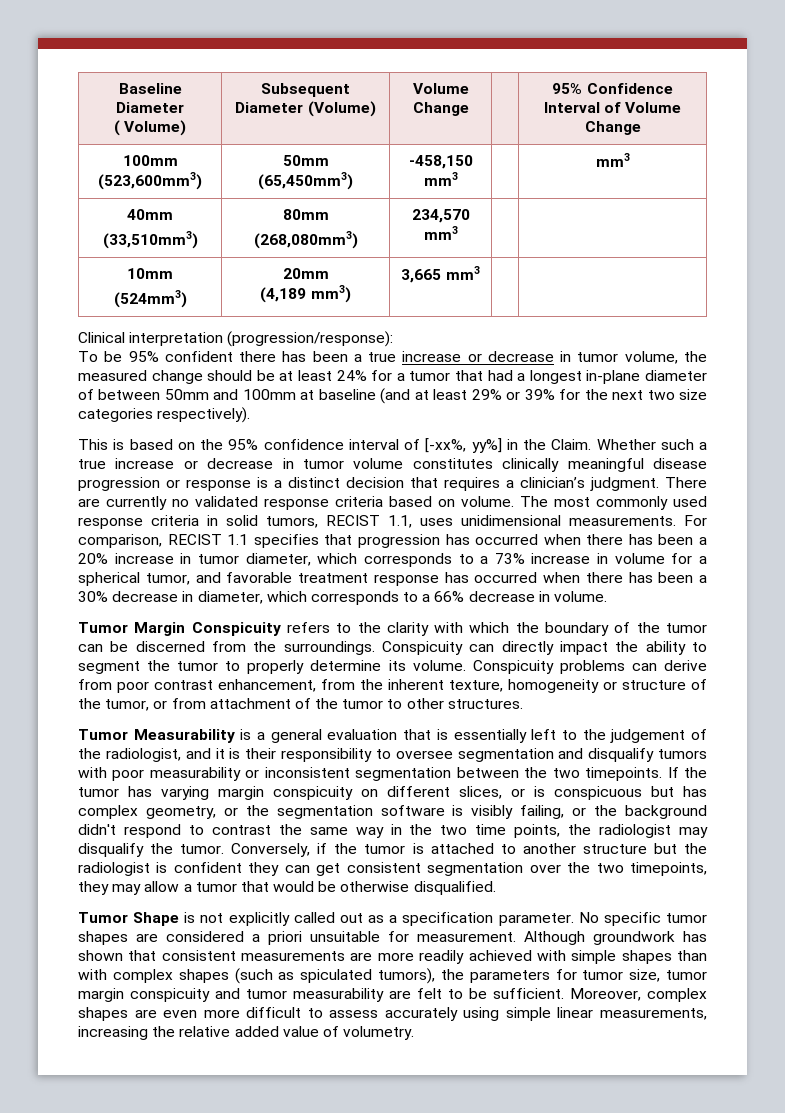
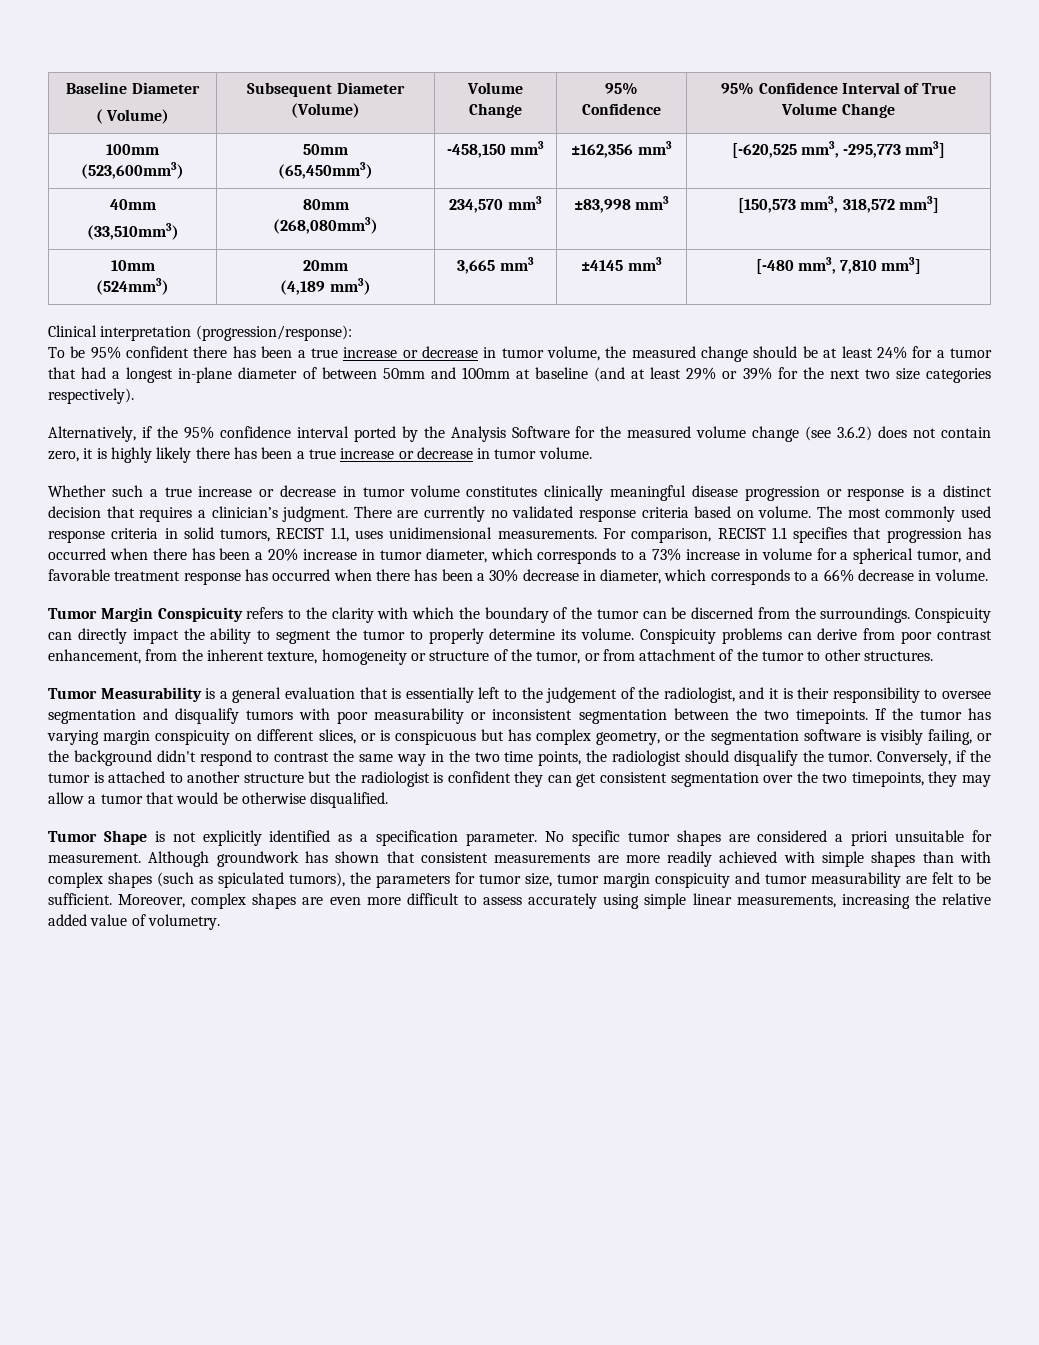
  Baseline Diameter
- ( Volume) | Subsequent Diameter (Volume) | Volume Change | | 95% Confidence Interval of Volume Change
+ ( Volume) | Subsequent Diameter (Volume) | Volume Change | 95% Confidence | 95% Confidence Interval of True Volume Change
  100mm (523,600mm3) | 50mm
- (65,450mm3) | -458,150 mm3 | | mm3
+ (65,450mm3) | -458,150 mm3 | ±162,356 mm3 | [-620,525 mm3, -295,773 mm3]
  40mm
  (33,510mm3) | 80mm
- (268,080mm3) | 234,570 mm3 | |
+ (268,080mm3) | 234,570 mm3 | ±83,998 mm3 | [150,573 mm3, 318,572 mm3]
  10mm
  (524mm3) | 20mm
- (4,189 mm3) | 3,665 mm3 | |
+ (4,189 mm3) | 3,665 mm3 | ±4145 mm3 | [-480 mm3, 7,810 mm3]
- This is based on the 95% confidence interval of [-xx%, yy%] in the Claim. Whether such a true increase or decrease in tumor volume constitutes clinically meaningful disease progression or response is a distinct decision that requires a clinician’s judgment.
+ Alternatively, if the 95% confidence interval ported by the Analysis Software for the measured volume change (see 3.6.2) does not contain zero, it is highly likely there has been a true increase or decrease in tumor volume.
+ Whether such a true increase or decrease in tumor volume constitutes clinically meaningful disease progression or response is a distinct decision that requires a clinician’s judgment.
- If the tumor has varying margin conspicuity on different slices, or is conspicuous but has complex geometry, or the segmentation software is visibly failing, or the background didn't respond to contrast the same way in the two time points, the radiologist may disqualify the tumor.
+ If the tumor has varying margin conspicuity on different slices, or is conspicuous but has complex geometry, or the segmentation software is visibly failing, or the background didn't respond to contrast the same way in the two time points, the radiologist should disqualify the tumor.
- Tumor Shape is not explicitly called out as a specification parameter.
+ Tumor Shape is not explicitly identified as a specification parameter.

